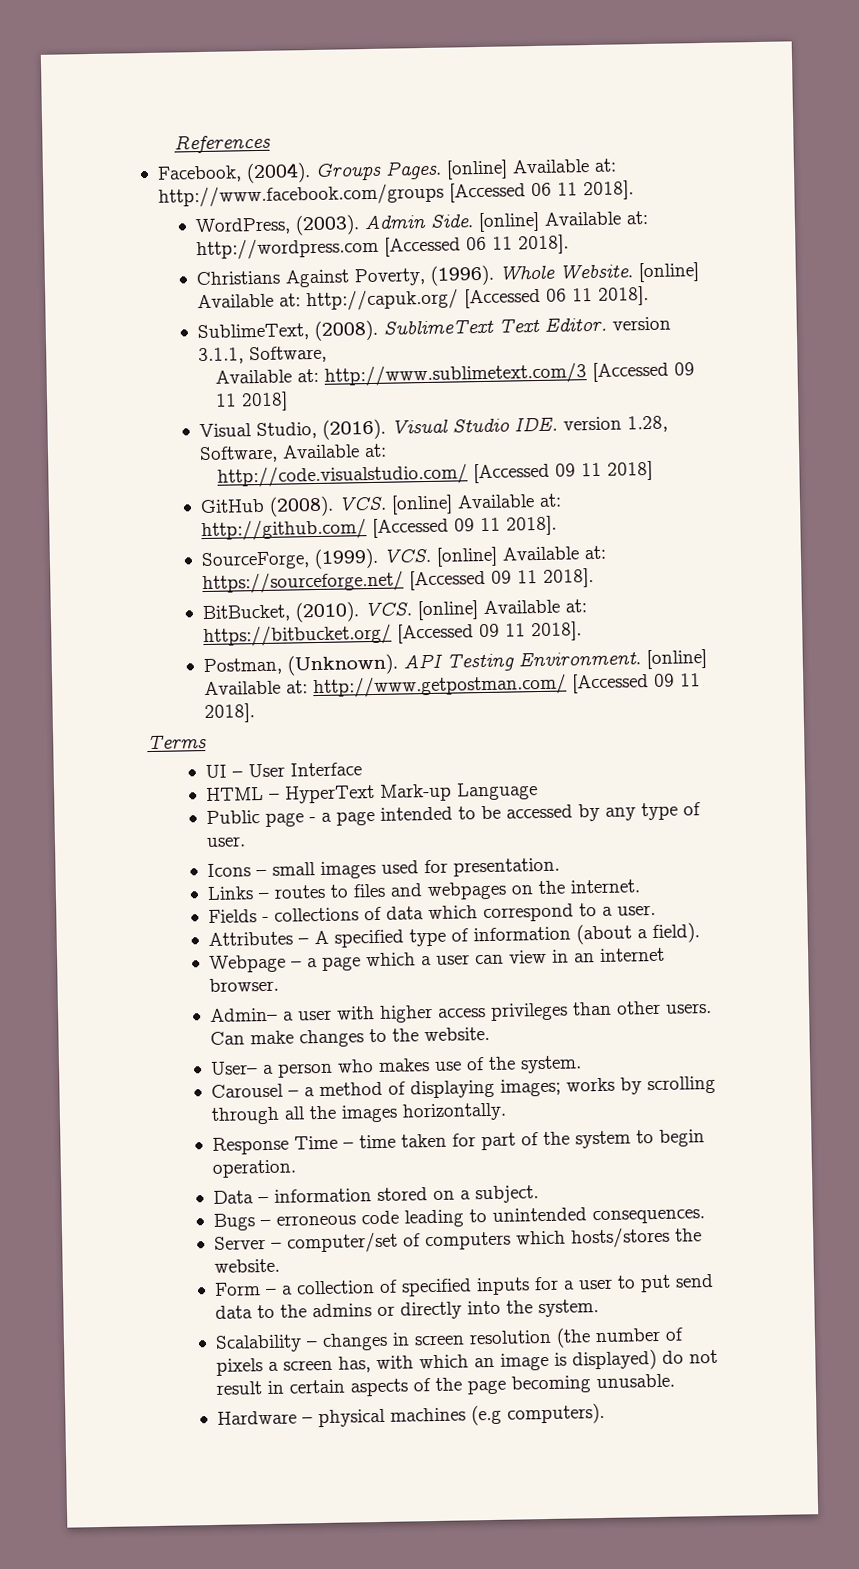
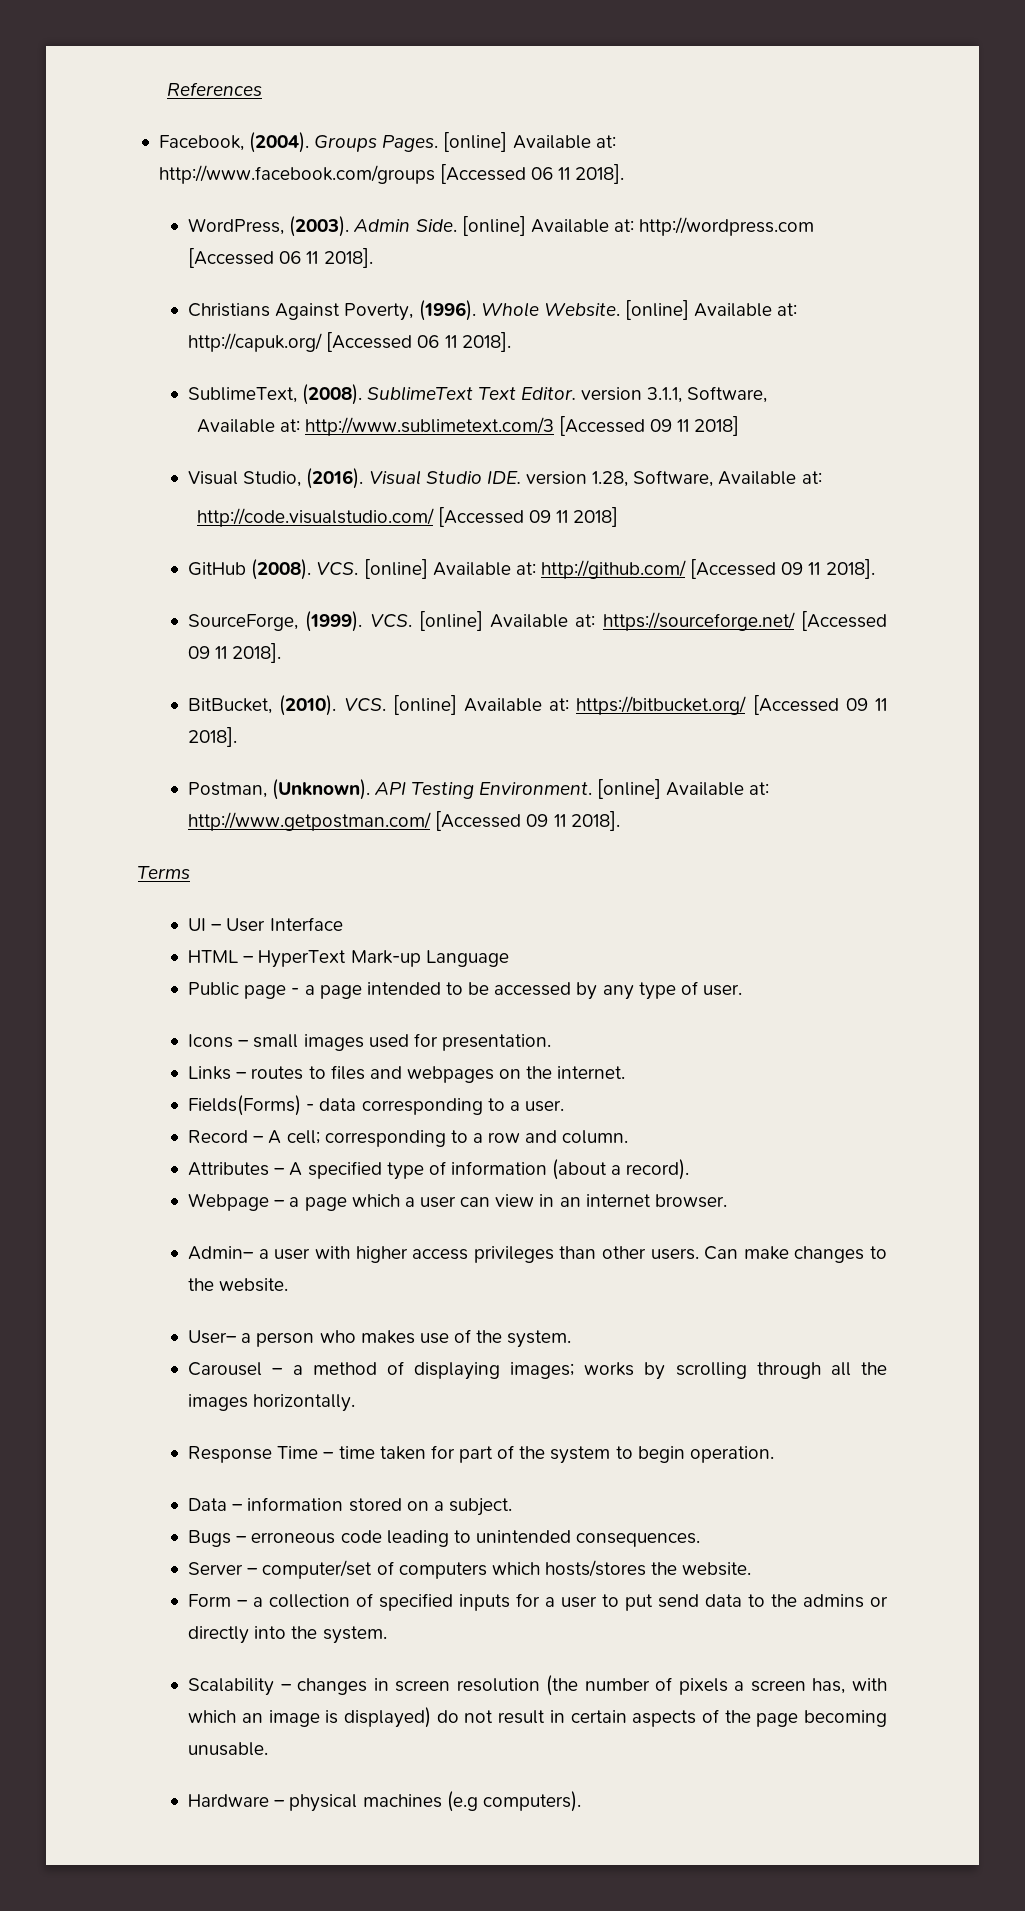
- Fields - collections of data which correspond to a user.
+ Fields(Forms) - data corresponding to a user.
+ Record – A cell; corresponding to a row and column.
- Attributes – A specified type of information (about a field).
+ Attributes – A specified type of information (about a record).

